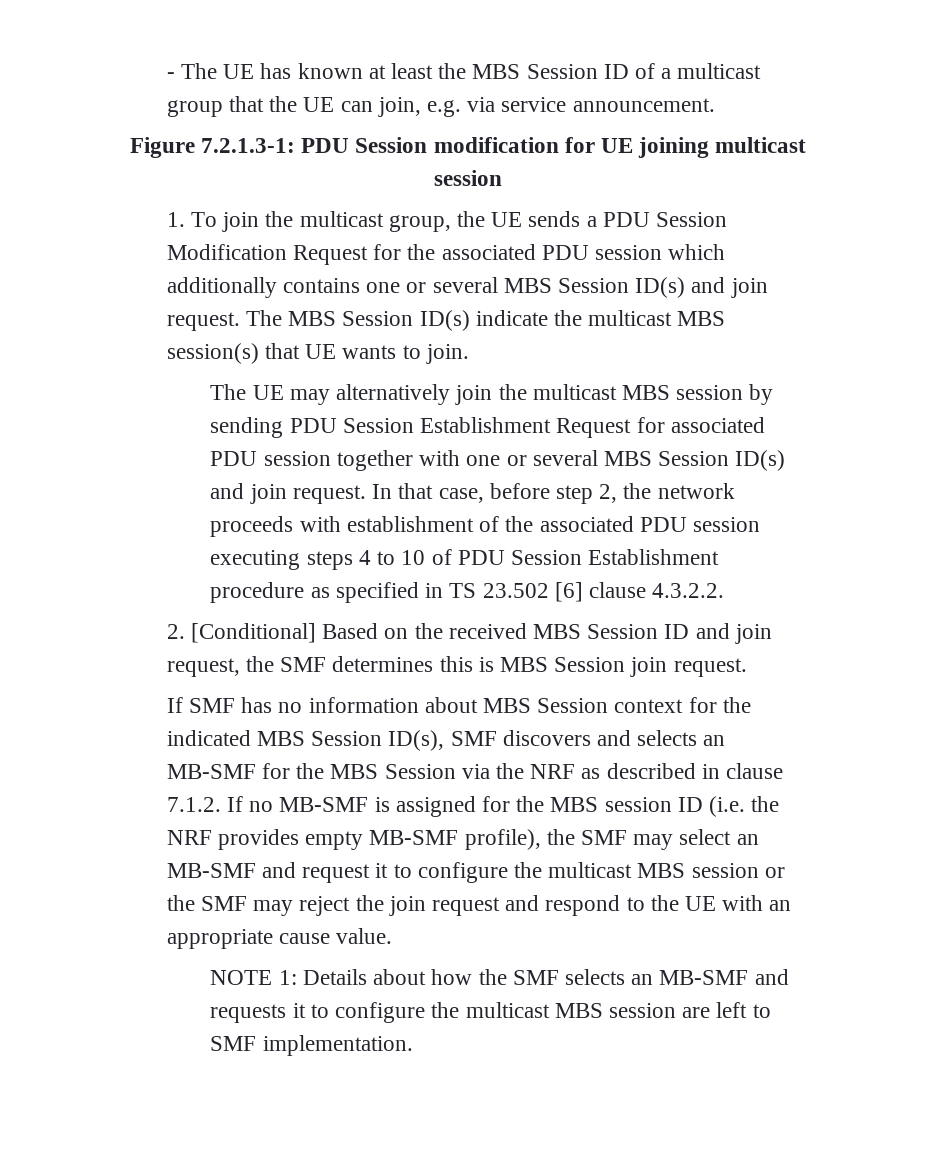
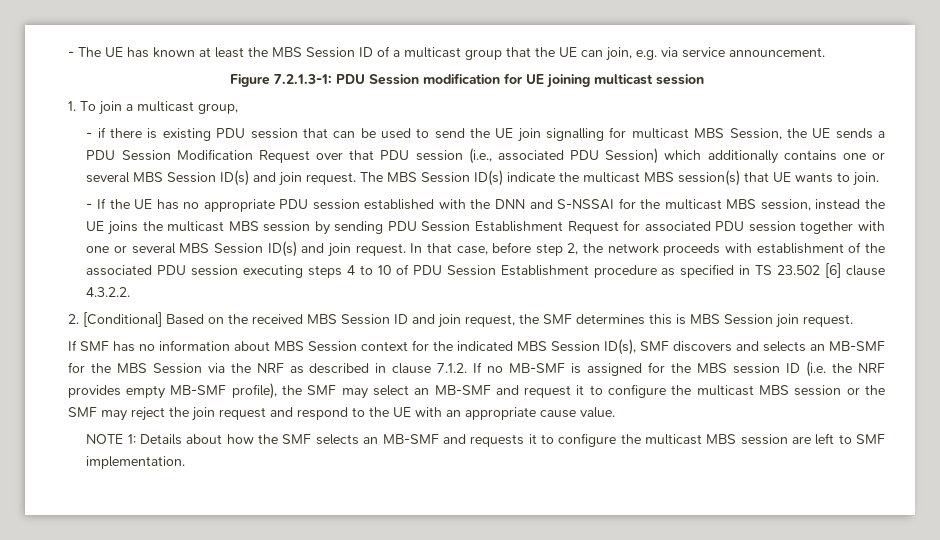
- 1. To join the multicast group, the UE sends a PDU Session Modification Request for the associated PDU session which additionally contains one or several MBS Session ID(s) and join request.
+ 1. To join a multicast group,
+ - if there is existing PDU session that can be used to send the UE join signalling for multicast MBS Session, the UE sends a PDU Session Modification Request over that PDU session (i.e., associated PDU Session) which additionally contains one or several MBS Session ID(s) and join request.
- The UE may alternatively join the multicast MBS session by sending PDU Session Establishment Request for associated PDU session together with one or several MBS Session ID(s) and join request.
+ - If the UE has no appropriate PDU session established with the DNN and S-NSSAI for the multicast MBS session, instead the UE joins the multicast MBS session by sending PDU Session Establishment Request for associated PDU session together with one or several MBS Session ID(s) and join request.

